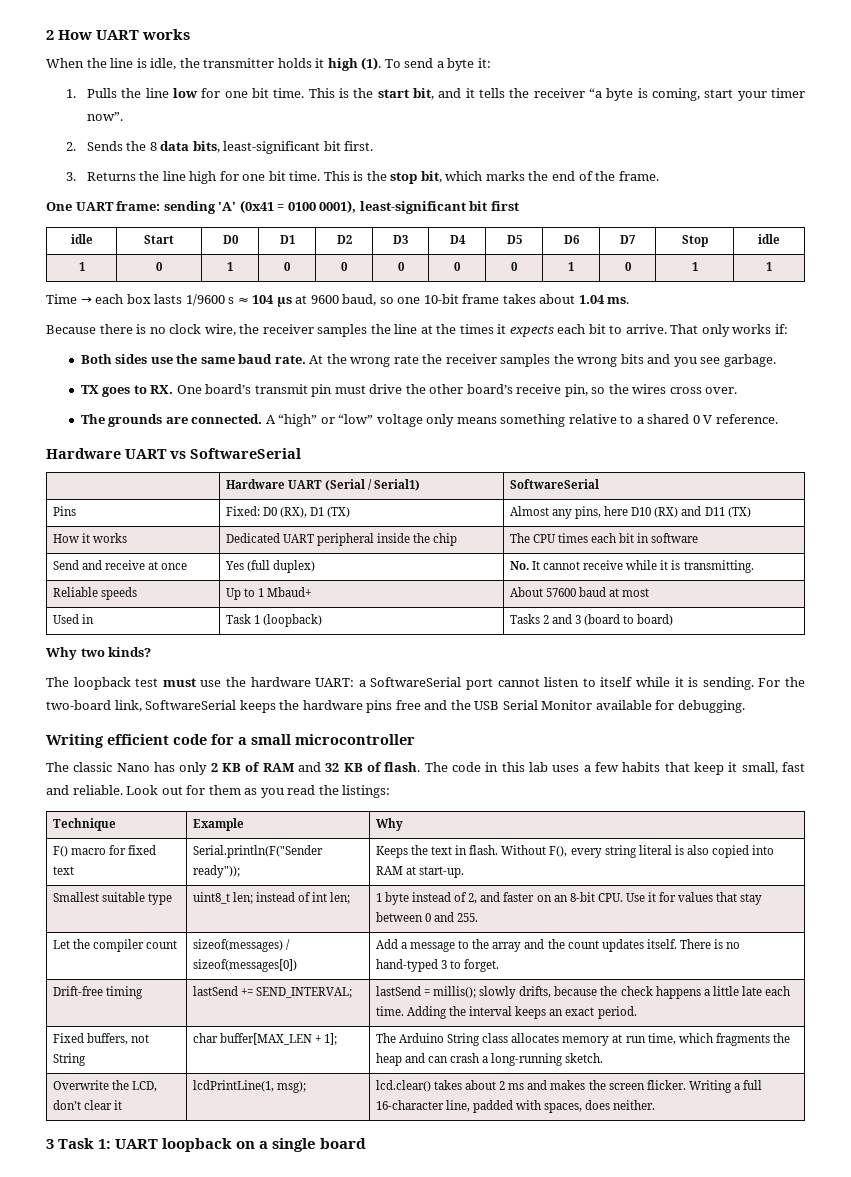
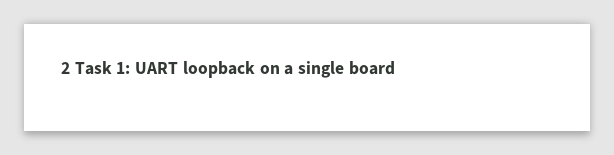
- 2 How UART works
- When the line is idle, the transmitter holds it high (1). To send a byte it:
- 1. Pulls the line low for one bit time. This is the start bit, and it tells the receiver “a byte is coming, start your timer now”.
- 2. Sends the 8 data bits, least-significant bit first.
- 3. Returns the line high for one bit time. This is the stop bit, which marks the end of the frame.
- One UART frame: sending 'A' (0x41 = 0100 0001), least-significant bit first
- idle | Start | D0 | D1 | D2 | D3 | D4 | D5 | D6 | D7 | Stop | idle
- 1 | 0 | 1 | 0 | 0 | 0 | 0 | 0 | 1 | 0 | 1 | 1
- Time → each box lasts 1/9600 s ≈ 104 µs at 9600 baud, so one 10-bit frame takes about 1.04 ms.
- Because there is no clock wire, the receiver samples the line at the times it expects each bit to arrive. That only works if:
- Both sides use the same baud rate. At the wrong rate the receiver samples the wrong bits and you see garbage.
- TX goes to RX. One board’s transmit pin must drive the other board’s receive pin, so the wires cross over.
- The grounds are connected. A “high” or “low” voltage only means something relative to a shared 0 V reference.
- Hardware UART vs SoftwareSerial
- | Hardware UART (Serial / Serial1) | SoftwareSerial
- Pins | Fixed: D0 (RX), D1 (TX) | Almost any pins, here D10 (RX) and D11 (TX)
- How it works | Dedicated UART peripheral inside the chip | The CPU times each bit in software
- Send and receive at once | Yes (full duplex) | No. It cannot receive while it is transmitting.
- Reliable speeds | Up to 1 Mbaud+ | About 57600 baud at most
- Used in | Task 1 (loopback) | Tasks 2 and 3 (board to board)
- Why two kinds?
- The loopback test must use the hardware UART: a SoftwareSerial port cannot listen to itself while it is sending. For the two-board link, SoftwareSerial keeps the hardware pins free and the USB Serial Monitor available for debugging.
- Writing efficient code for a small microcontroller
- The classic Nano has only 2 KB of RAM and 32 KB of flash. The code in this lab uses a few habits that keep it small, fast and reliable. Look out for them as you read the listings:
- Technique | Example | Why
- F() macro for fixed text | Serial.println(F("Sender ready")); | Keeps the text in flash. Without F(), every string literal is also copied into RAM at start-up.
- Smallest suitable type | uint8_t len; instead of int len; | 1 byte instead of 2, and faster on an 8-bit CPU. Use it for values that stay between 0 and 255.
- Let the compiler count | sizeof(messages) / sizeof(messages[0]) | Add a message to the array and the count updates itself. There is no hand-typed 3 to forget.
- Drift-free timing | lastSend += SEND_INTERVAL; | lastSend = millis(); slowly drifts, because the check happens a little late each time. Adding the interval keeps an exact period.
- Fixed buffers, not String | char buffer[MAX_LEN + 1]; | The Arduino String class allocates memory at run time, which fragments the heap and can crash a long-running sketch.
- Overwrite the LCD, don’t clear it | lcdPrintLine(1, msg); | lcd.clear() takes about 2 ms and makes the screen flicker. Writing a full 16-character line, padded with spaces, does neither.
- 3 Task 1: UART loopback on a single board
+ 2 Task 1: UART loopback on a single board

